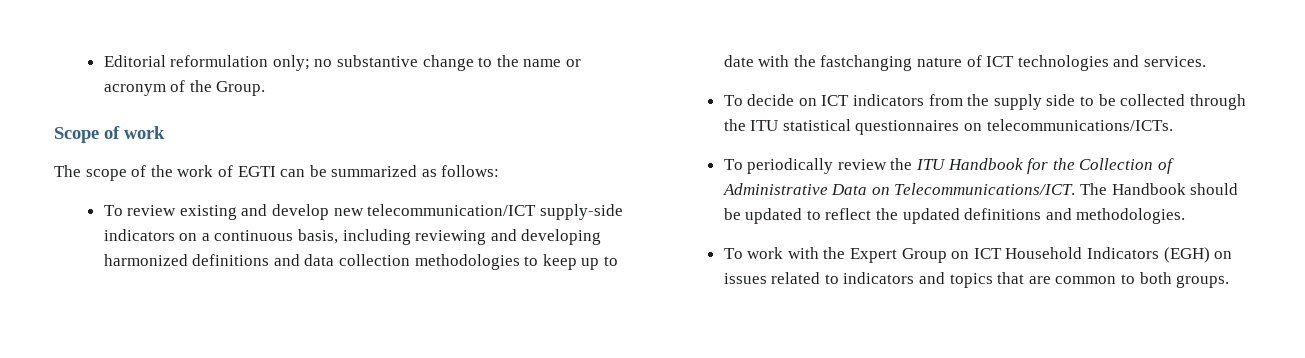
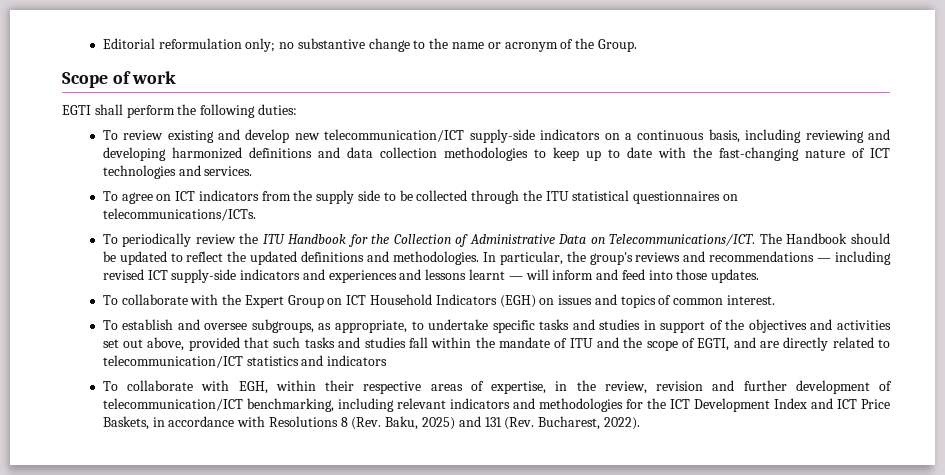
- The scope of the work of EGTI can be summarized as follows:
+ EGTI shall perform the following duties:
- To review existing and develop new telecommunication/ICT supply-side indicators on a continuous basis, including reviewing and developing harmonized definitions and data collection methodologies to keep up to date with the fastchanging nature of ICT technologies and services.
+ To review existing and develop new telecommunication/ICT supply-side indicators on a continuous basis, including reviewing and developing harmonized definitions and data collection methodologies to keep up to date with the fast-changing nature of ICT technologies and services.
- To decide on ICT indicators from the supply side to be collected through the ITU statistical questionnaires on telecommunications/ICTs.
+ To agree on ICT indicators from the supply side to be collected through the ITU statistical questionnaires on telecommunications/ICTs.
- The Handbook should be updated to reflect the updated definitions and methodologies.
- To work with the Expert Group on ICT Household Indicators (EGH) on issues related to indicators and topics that are common to both groups.
+ The Handbook should be updated to reflect the updated definitions and methodologies. In particular, the group's reviews and recommendations — including revised ICT supply-side indicators and experiences and lessons learnt — will inform and feed into those updates.
+ To collaborate with the Expert Group on ICT Household Indicators (EGH) on issues and topics of common interest.
+ To establish and oversee subgroups, as appropriate, to undertake specific tasks and studies in support of the objectives and activities set out above, provided that such tasks and studies fall within the mandate of ITU and the scope of EGTI, and are directly related to telecommunication/ICT statistics and indicators
+ To collaborate with EGH, within their respective areas of expertise, in the review, revision and further development of telecommunication/ICT benchmarking, including relevant indicators and methodologies for the ICT Development Index and ICT Price Baskets, in accordance with Resolutions 8 (Rev. Baku, 2025) and 131 (Rev. Bucharest, 2022).

